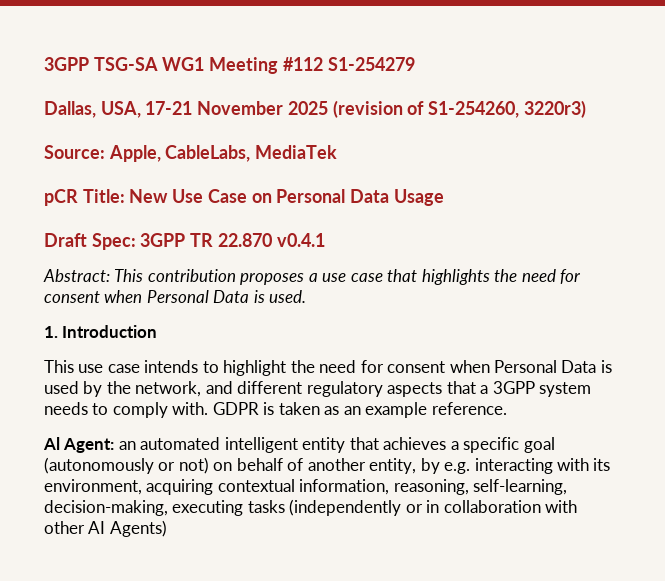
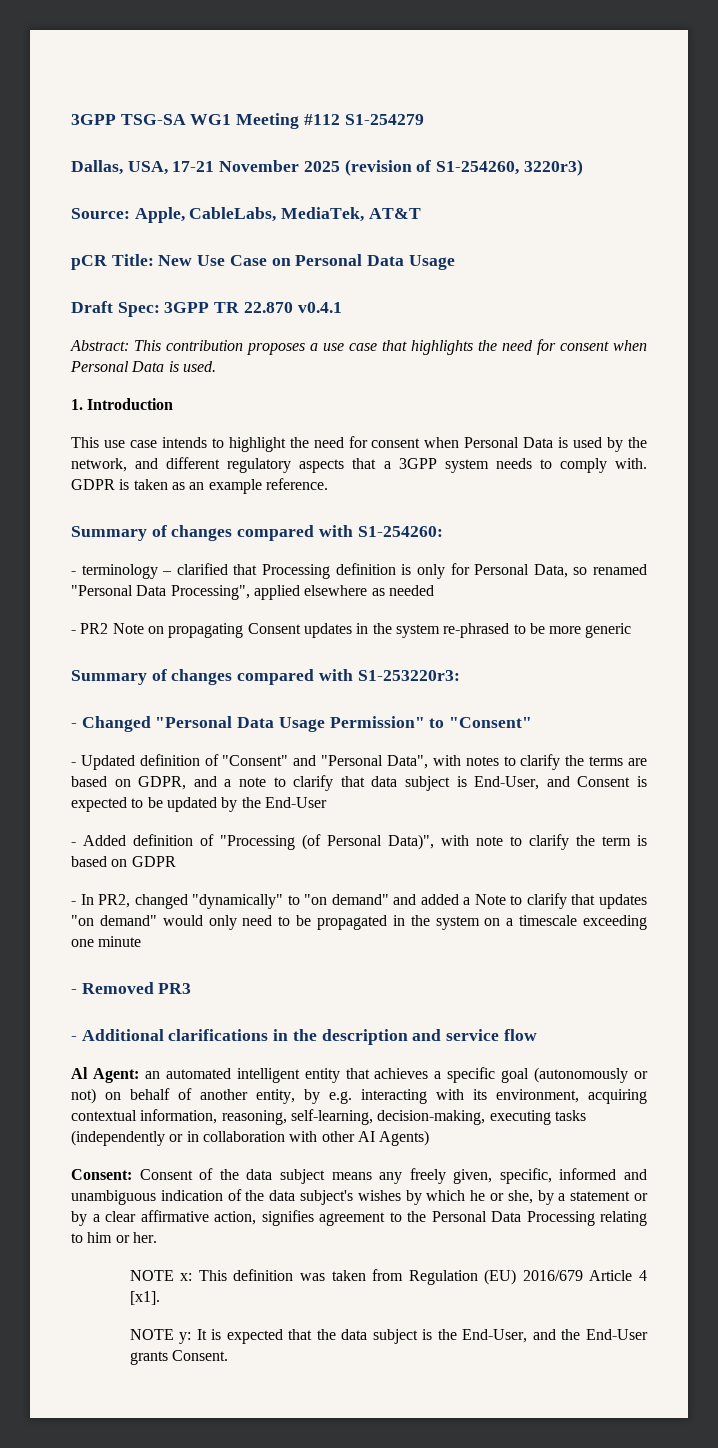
- Source: Apple, CableLabs, MediaTek
+ Source: Apple, CableLabs, MediaTek, AT&T
+ Summary of changes compared with S1-254260:
+ - terminology – clarified that Processing definition is only for Personal Data, so renamed "Personal Data Processing", applied elsewhere as needed
+ - PR2 Note on propagating Consent updates in the system re-phrased to be more generic
+ Summary of changes compared with S1-253220r3:
+ - Changed "Personal Data Usage Permission" to "Consent"
+ - Updated definition of "Consent" and "Personal Data", with notes to clarify the terms are based on GDPR, and a note to clarify that data subject is End-User, and Consent is expected to be updated by the End-User
+ - Added definition of "Processing (of Personal Data)", with note to clarify the term is based on GDPR
+ - In PR2, changed "dynamically" to "on demand" and added a Note to clarify that updates "on demand" would only need to be propagated in the system on a timescale exceeding one minute
+ - Removed PR3
+ - Additional clarifications in the description and service flow
+ Consent: Consent of the data subject means any freely given, specific, informed and unambiguous indication of the data subject's wishes by which he or she, by a statement or by a clear affirmative action, signifies agreement to the Personal Data Processing relating to him or her.
+ NOTE x: This definition was taken from Regulation (EU) 2016/679 Article 4 [x1].
+ NOTE y: It is expected that the data subject is the End-User, and the End-User grants Consent.

